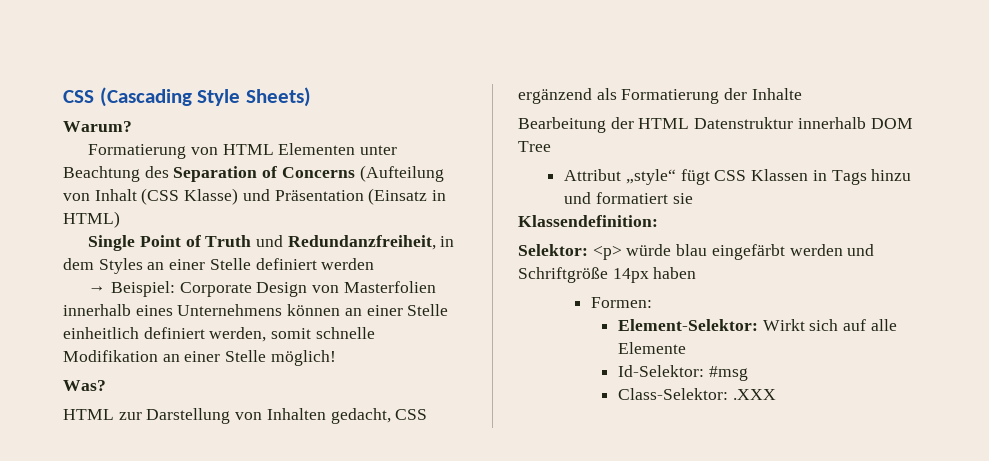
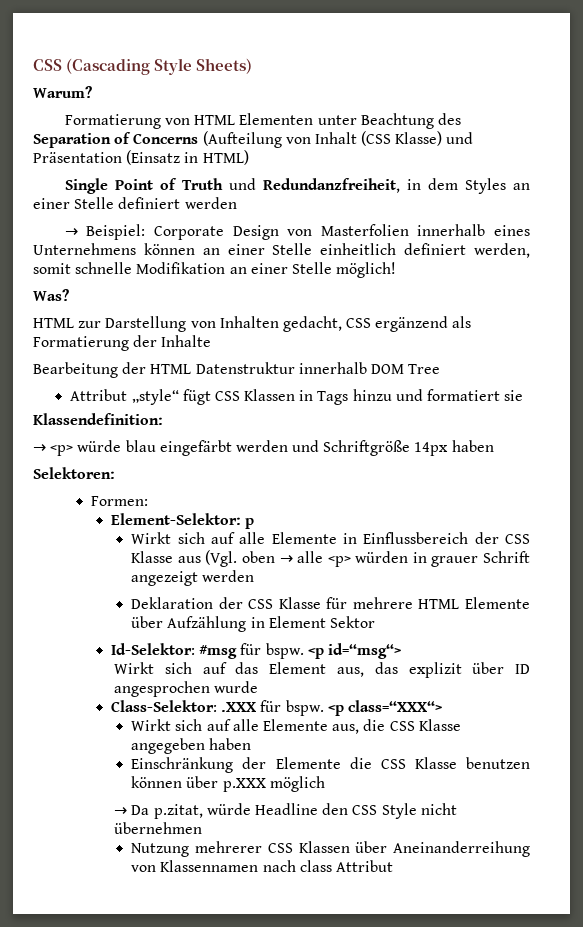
- Selektor: <p> würde blau eingefärbt werden und Schriftgröße 14px haben
+ → <p> würde blau eingefärbt werden und Schriftgröße 14px haben
+ Selektoren:
- Element-Selektor: Wirkt sich auf alle Elemente
- Id-Selektor: #msg
- Class-Selektor: .XXX
+ Element-Selektor: p
+ Wirkt sich auf alle Elemente in Einflussbereich der CSS Klasse aus (Vgl. oben → alle <p> würden in grauer Schrift angezeigt werden
+ Deklaration der CSS Klasse für mehrere HTML Elemente über Aufzählung in Element Sektor
+ Id-Selektor: #msg für bspw. <p id=“msg“>
+ Wirkt sich auf das Element aus, das explizit über ID angesprochen wurde
+ Class-Selektor: .XXX für bspw. <p class=“XXX“>
+ Wirkt sich auf alle Elemente aus, die CSS Klasse angegeben haben
+ Einschränkung der Elemente die CSS Klasse benutzen können über p.XXX möglich
+ → Da p.zitat, würde Headline den CSS Style nicht übernehmen
+ Nutzung mehrerer CSS Klassen über Aneinanderreihung von Klassennamen nach class Attribut

